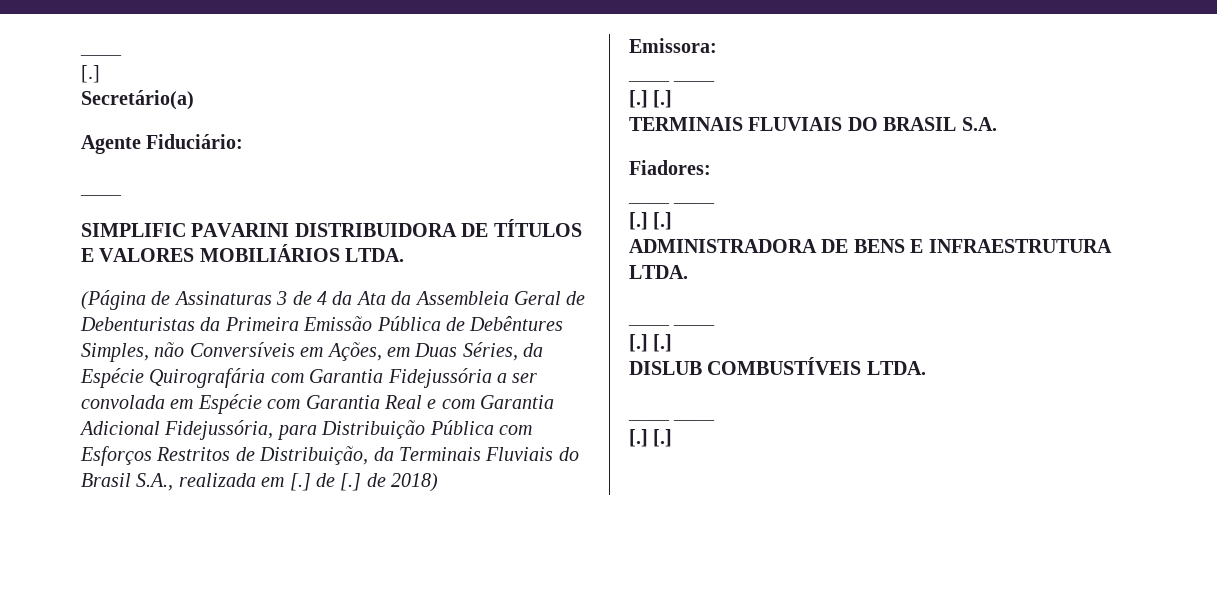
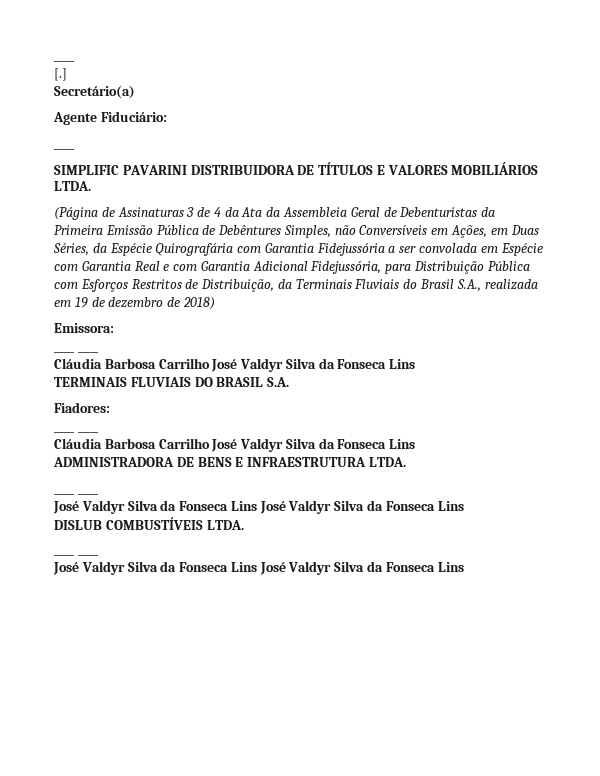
- (Página de Assinaturas 3 de 4 da Ata da Assembleia Geral de Debenturistas da Primeira Emissão Pública de Debêntures Simples, não Conversíveis em Ações, em Duas Séries, da Espécie Quirografária com Garantia Fidejussória a ser convolada em Espécie com Garantia Real e com Garantia Adicional Fidejussória, para Distribuição Pública com Esforços Restritos de Distribuição, da Terminais Fluviais do Brasil S.A., realizada em [.] de [.] de 2018)
+ (Página de Assinaturas 3 de 4 da Ata da Assembleia Geral de Debenturistas da Primeira Emissão Pública de Debêntures Simples, não Conversíveis em Ações, em Duas Séries, da Espécie Quirografária com Garantia Fidejussória a ser convolada em Espécie com Garantia Real e com Garantia Adicional Fidejussória, para Distribuição Pública com Esforços Restritos de Distribuição, da Terminais Fluviais do Brasil S.A., realizada em 19 de dezembro de 2018)
  Emissora:
  ____ ____
- [.] [.]
+ Cláudia Barbosa Carrilho José Valdyr Silva da Fonseca Lins
  Fiadores:
  ____ ____
- [.] [.]
+ Cláudia Barbosa Carrilho José Valdyr Silva da Fonseca Lins
  ADMINISTRADORA DE BENS E INFRAESTRUTURA LTDA.
  ____ ____
- [.] [.]
+ José Valdyr Silva da Fonseca Lins José Valdyr Silva da Fonseca Lins
  DISLUB COMBUSTÍVEIS LTDA.
  ____ ____
- [.] [.]
+ José Valdyr Silva da Fonseca Lins José Valdyr Silva da Fonseca Lins

